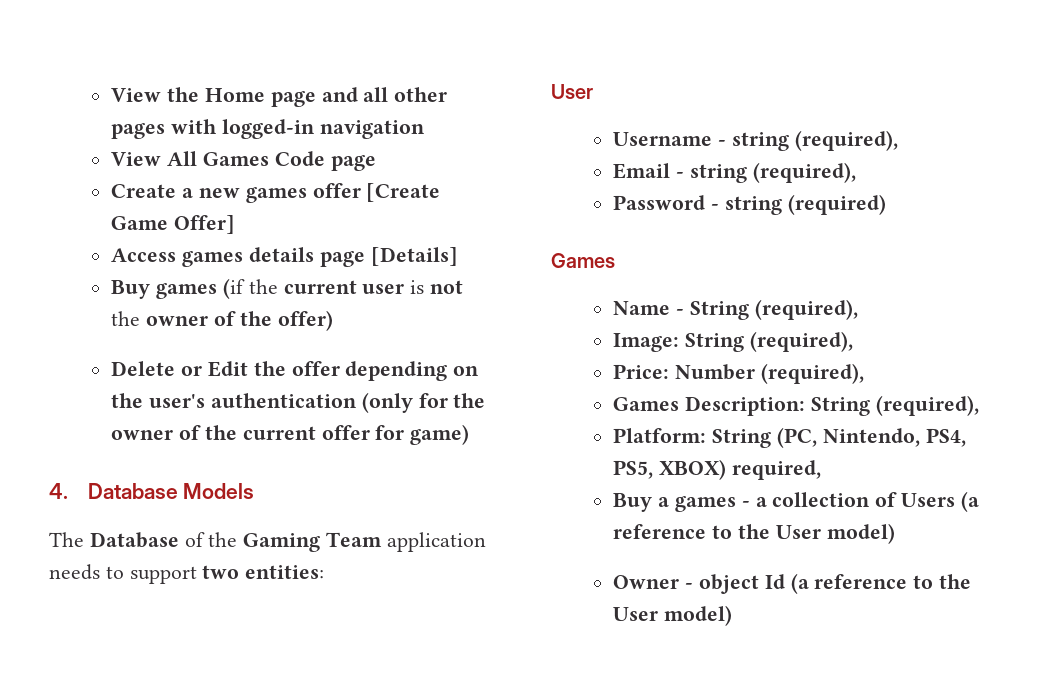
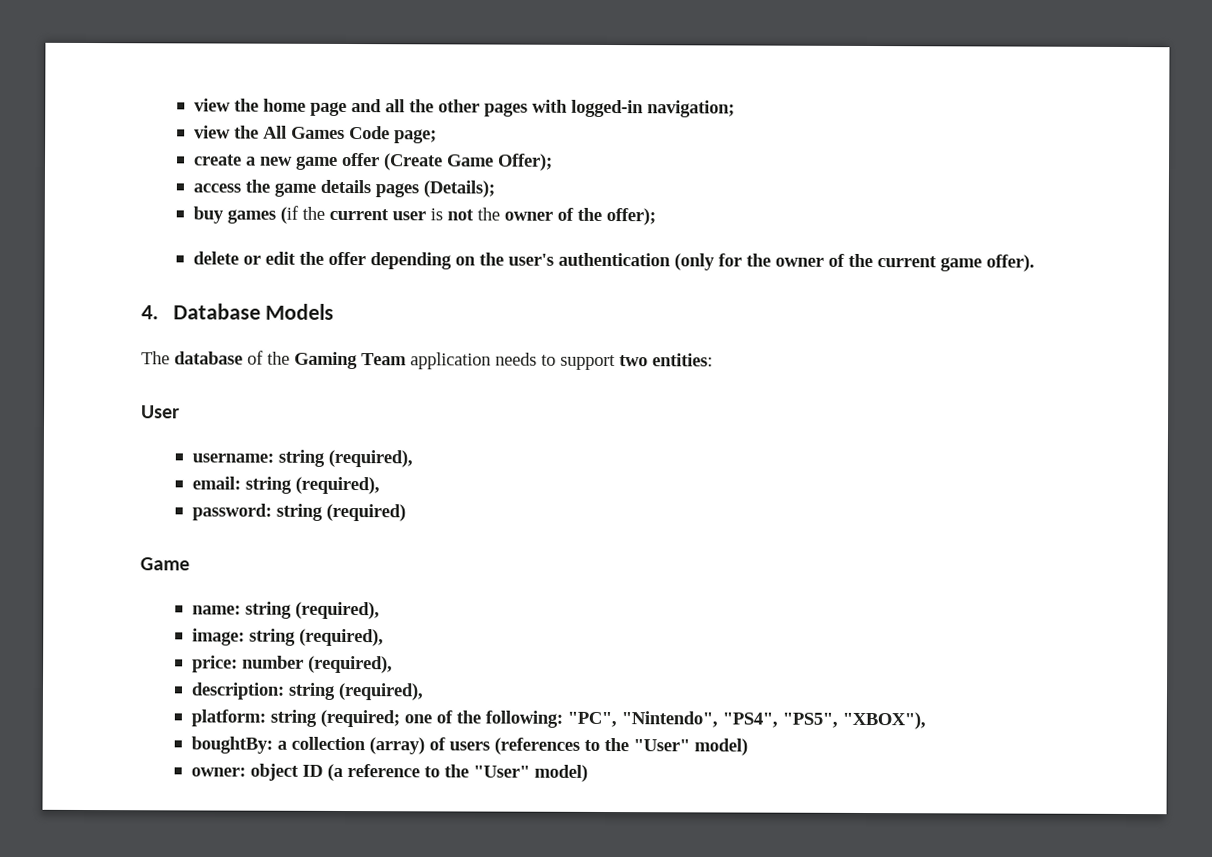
- View the Home page and all other pages with logged-in navigation
- View All Games Code page
- Create а new games offer [Create Game Offer]
- Access games details page [Details]
- Buy games (if the current user is not the owner of the offer)
- Delete or Edit the offer depending on the user's authentication (only for the owner of the current offer for game)
+ view the home page and all the other pages with logged-in navigation;
+ view the All Games Code page;
+ create а new game offer (Create Game Offer);
+ access the game details pages (Details);
+ buy games (if the current user is not the owner of the offer);
+ delete or edit the offer depending on the user's authentication (only for the owner of the current game offer).
- The Database of the Gaming Team application needs to support two entities:
+ The database of the Gaming Team application needs to support two entities:
- Username - string (required),
- Email - string (required),
- Password - string (required)
- Games
- Name - String (required),
- Image: String (required),
- Price: Number (required),
- Games Description: String (required),
- Platform: String (PC, Nintendo, PS4, PS5, XBOX) required,
- Buy a games - a collection of Users (a reference to the User model)
- Owner - object Id (a reference to the User model)
+ username: string (required),
+ email: string (required),
+ password: string (required)
+ Game
+ name: string (required),
+ image: string (required),
+ price: number (required),
+ description: string (required),
+ platform: string (required; one of the following: "PC", "Nintendo", "PS4", "PS5", "XBOX"),
+ boughtBy: a collection (array) of users (references to the "User" model)
+ owner: object ID (a reference to the "User" model)

